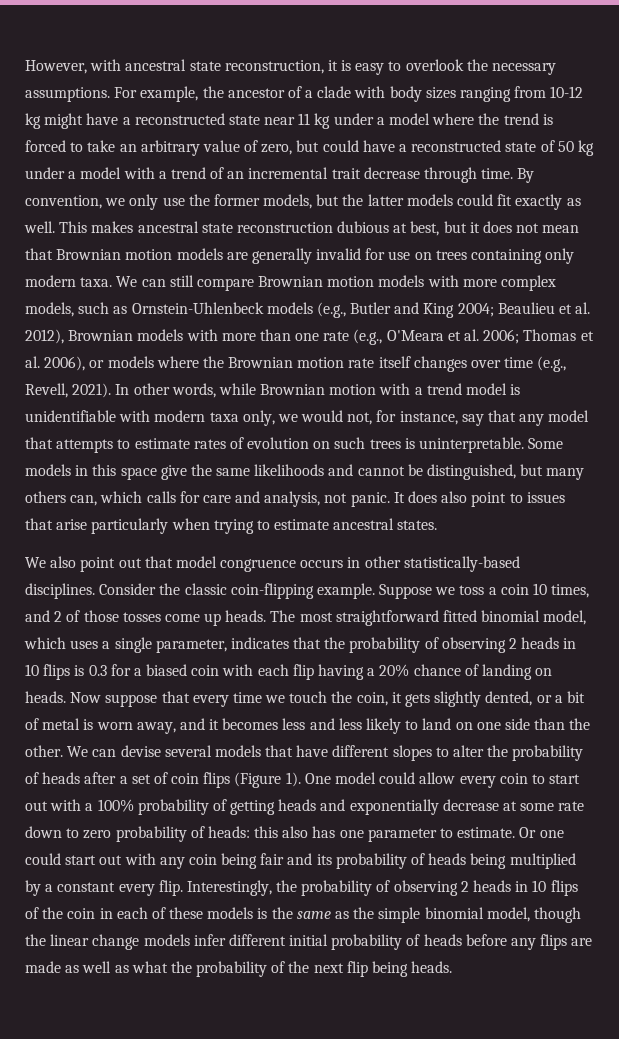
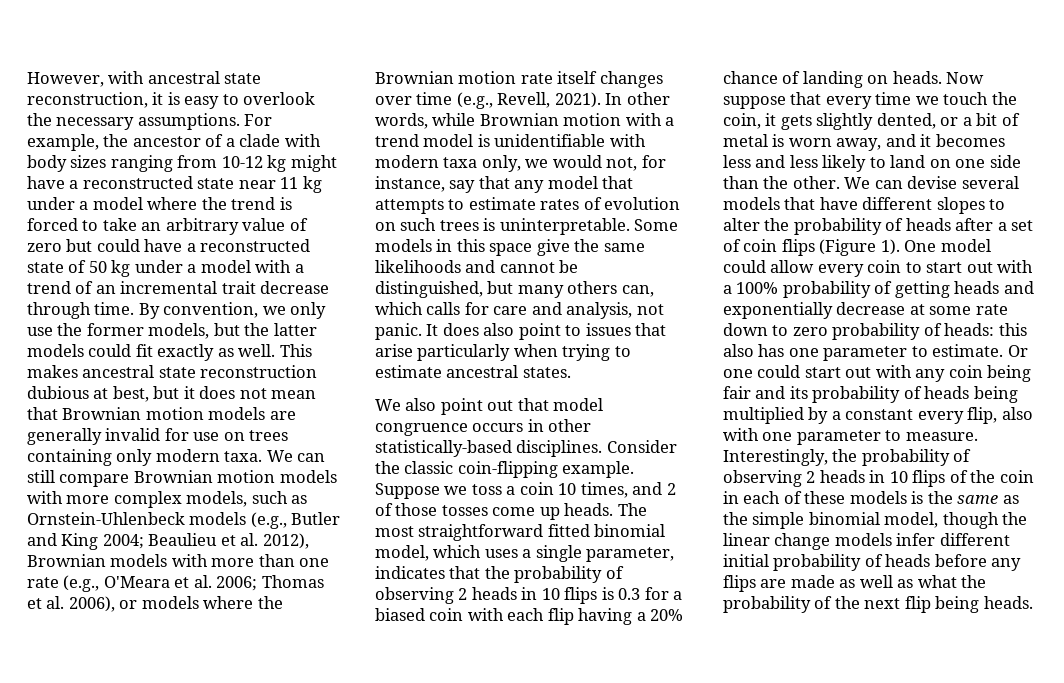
- For example, the ancestor of a clade with body sizes ranging from 10-12 kg might have a reconstructed state near 11 kg under a model where the trend is forced to take an arbitrary value of zero, but could have a reconstructed state of 50 kg under a model with a trend of an incremental trait decrease through time.
+ For example, the ancestor of a clade with body sizes ranging from 10-12 kg might have a reconstructed state near 11 kg under a model where the trend is forced to take an arbitrary value of zero but could have a reconstructed state of 50 kg under a model with a trend of an incremental trait decrease through time.
- Or one could start out with any coin being fair and its probability of heads being multiplied by a constant every flip.
+ Or one could start out with any coin being fair and its probability of heads being multiplied by a constant every flip, also with one parameter to measure.

